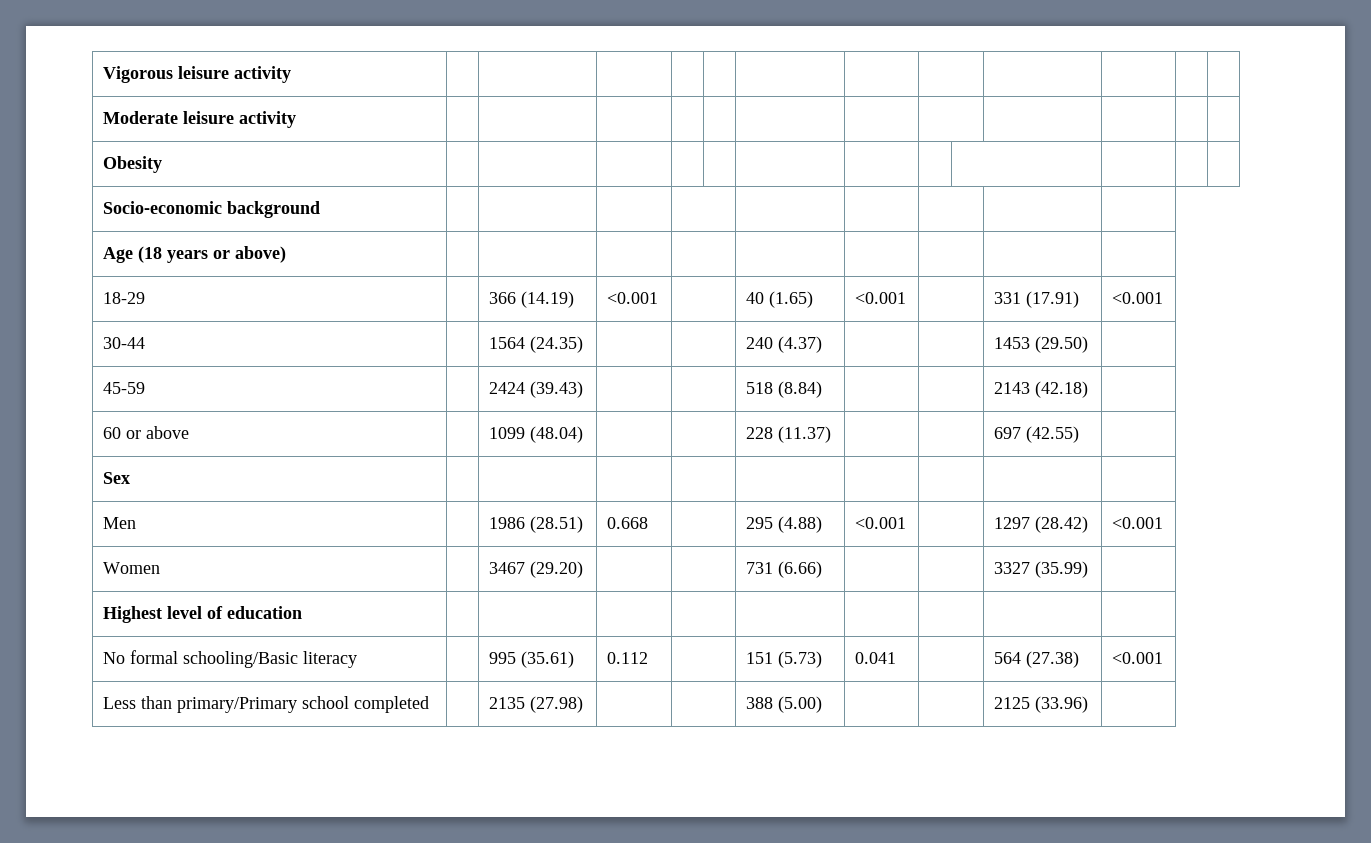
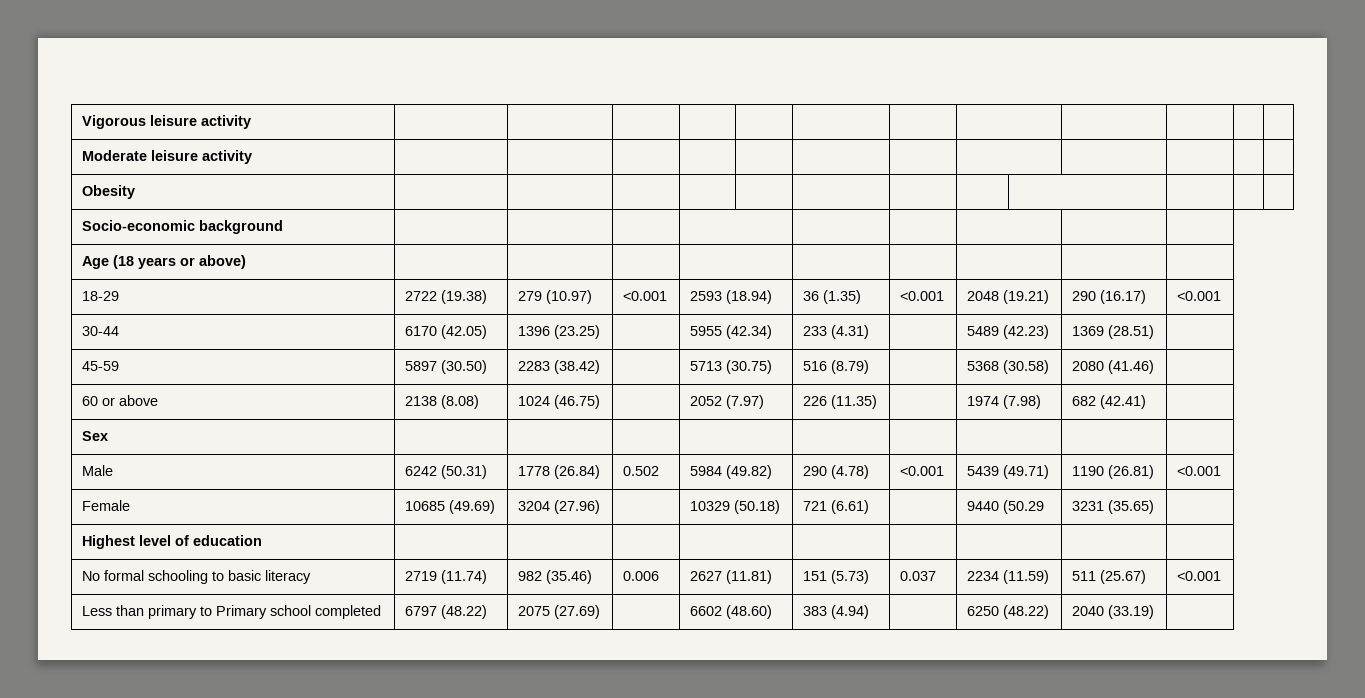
- 18-29 | | 366 (14.19) | <0.001 | | 40 (1.65) | <0.001 | | 331 (17.91) | <0.001
- 30-44 | | 1564 (24.35) | | | 240 (4.37) | | | 1453 (29.50) |
- 45-59 | | 2424 (39.43) | | | 518 (8.84) | | | 2143 (42.18) |
- 60 or above | | 1099 (48.04) | | | 228 (11.37) | | | 697 (42.55) |
+ 18-29 | 2722 (19.38) | 279 (10.97) | <0.001 | 2593 (18.94) | 36 (1.35) | <0.001 | 2048 (19.21) | 290 (16.17) | <0.001
+ 30-44 | 6170 (42.05) | 1396 (23.25) | | 5955 (42.34) | 233 (4.31) | | 5489 (42.23) | 1369 (28.51) |
+ 45-59 | 5897 (30.50) | 2283 (38.42) | | 5713 (30.75) | 516 (8.79) | | 5368 (30.58) | 2080 (41.46) |
+ 60 or above | 2138 (8.08) | 1024 (46.75) | | 2052 (7.97) | 226 (11.35) | | 1974 (7.98) | 682 (42.41) |
  Sex | | | | | | | | |
- Men | | 1986 (28.51) | 0.668 | | 295 (4.88) | <0.001 | | 1297 (28.42) | <0.001
- Women | | 3467 (29.20) | | | 731 (6.66) | | | 3327 (35.99) |
+ Male | 6242 (50.31) | 1778 (26.84) | 0.502 | 5984 (49.82) | 290 (4.78) | <0.001 | 5439 (49.71) | 1190 (26.81) | <0.001
+ Female | 10685 (49.69) | 3204 (27.96) | | 10329 (50.18) | 721 (6.61) | | 9440 (50.29 | 3231 (35.65) |
- No formal schooling/Basic literacy | | 995 (35.61) | 0.112 | | 151 (5.73) | 0.041 | | 564 (27.38) | <0.001
+ No formal schooling to basic literacy | 2719 (11.74) | 982 (35.46) | 0.006 | 2627 (11.81) | 151 (5.73) | 0.037 | 2234 (11.59) | 511 (25.67) | <0.001
- Less than primary/Primary school completed | | 2135 (27.98) | | | 388 (5.00) | | | 2125 (33.96) |
+ Less than primary to Primary school completed | 6797 (48.22) | 2075 (27.69) | | 6602 (48.60) | 383 (4.94) | | 6250 (48.22) | 2040 (33.19) |

